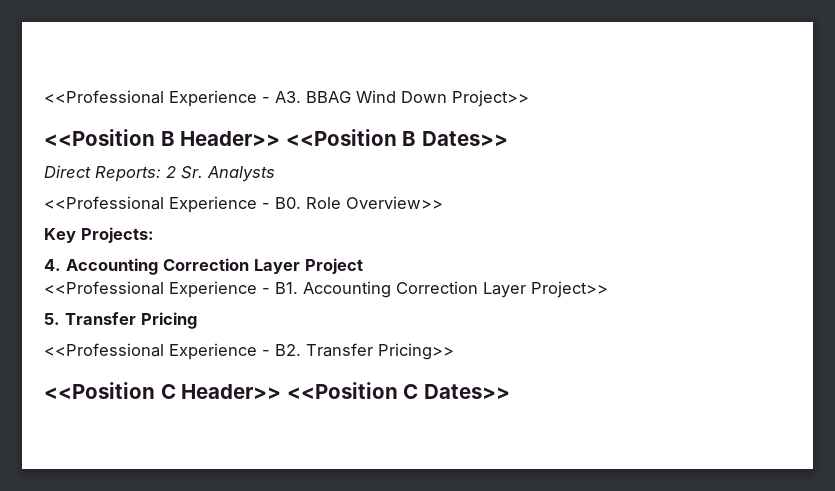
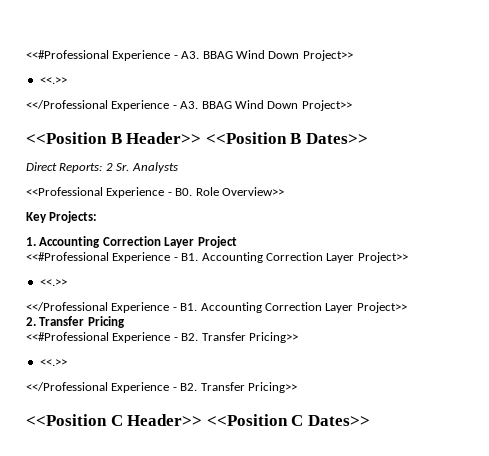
- <<Professional Experience - A3. BBAG Wind Down Project>>
+ <<#Professional Experience - A3. BBAG Wind Down Project>>
+ <<.>>
+ <</Professional Experience - A3. BBAG Wind Down Project>>
- 4. Accounting Correction Layer Project
+ 1. Accounting Correction Layer Project
- <<Professional Experience - B1. Accounting Correction Layer Project>>
- 5. Transfer Pricing
- <<Professional Experience - B2. Transfer Pricing>>
+ <<#Professional Experience - B1. Accounting Correction Layer Project>>
+ <<.>>
+ <</Professional Experience - B1. Accounting Correction Layer Project>>
+ 2. Transfer Pricing
+ <<#Professional Experience - B2. Transfer Pricing>>
+ <<.>>
+ <</Professional Experience - B2. Transfer Pricing>>

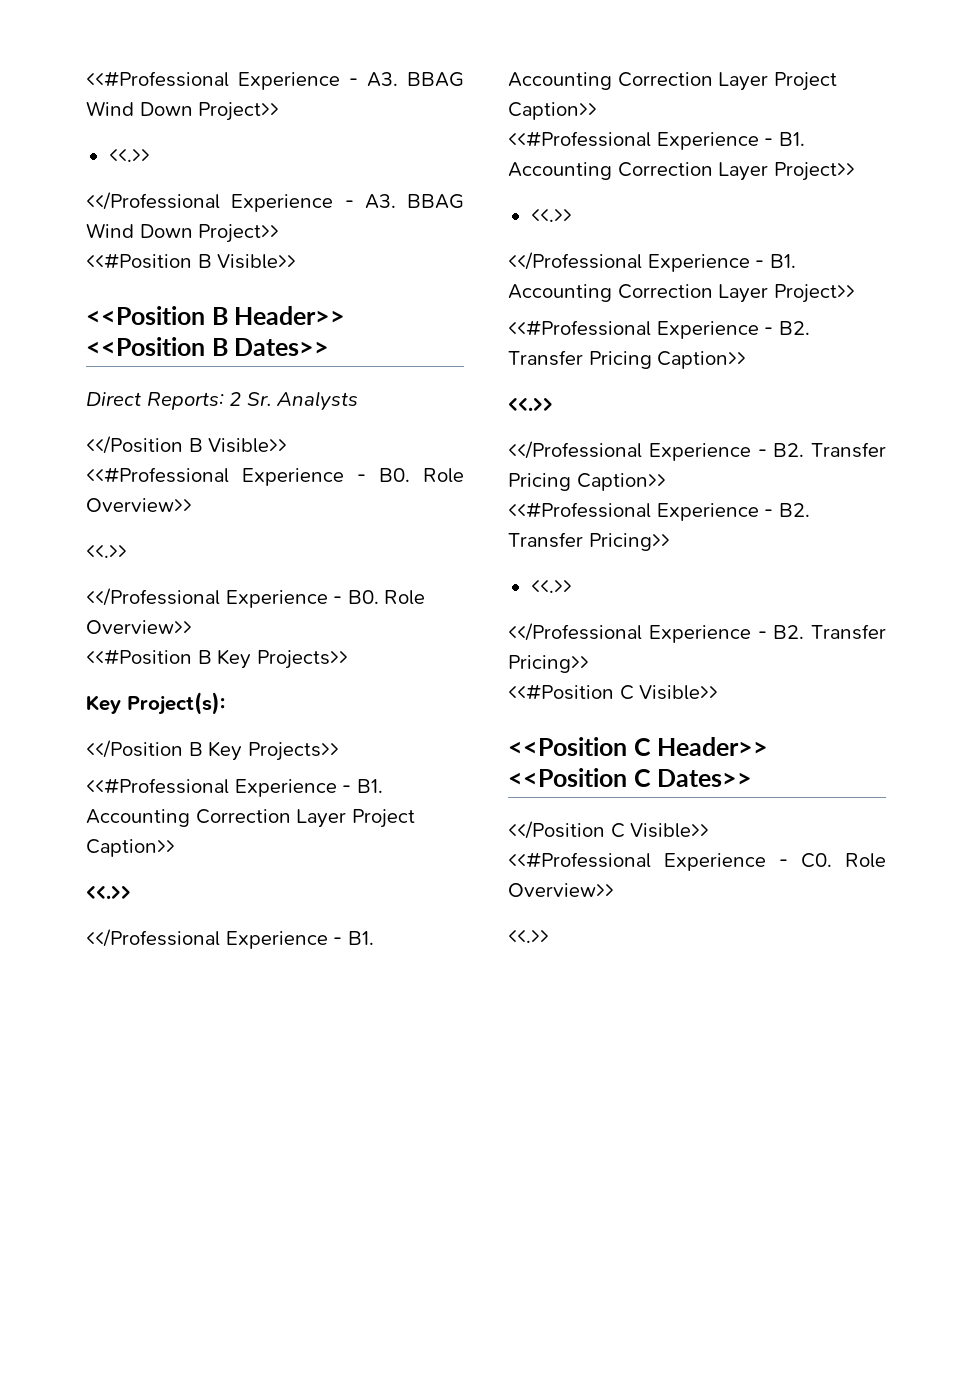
+ <<#Position B Visible>>
- <<Professional Experience - B0. Role Overview>>
- Key Projects:
- 1. Accounting Correction Layer Project
+ <</Position B Visible>>
+ <<#Professional Experience - B0. Role Overview>>
+ <<.>>
+ <</Professional Experience - B0. Role Overview>>
+ <<#Position B Key Projects>>
+ Key Project(s):
+ <</Position B Key Projects>>
+ <<#Professional Experience - B1. Accounting Correction Layer Project Caption>>
+ <<.>>
+ <</Professional Experience - B1. Accounting Correction Layer Project Caption>>
- 2. Transfer Pricing
+ <<#Professional Experience - B2. Transfer Pricing Caption>>
+ <<.>>
+ <</Professional Experience - B2. Transfer Pricing Caption>>
+ <<#Position C Visible>>
+ <</Position C Visible>>
+ <<#Professional Experience - C0. Role Overview>>
+ <<.>>

